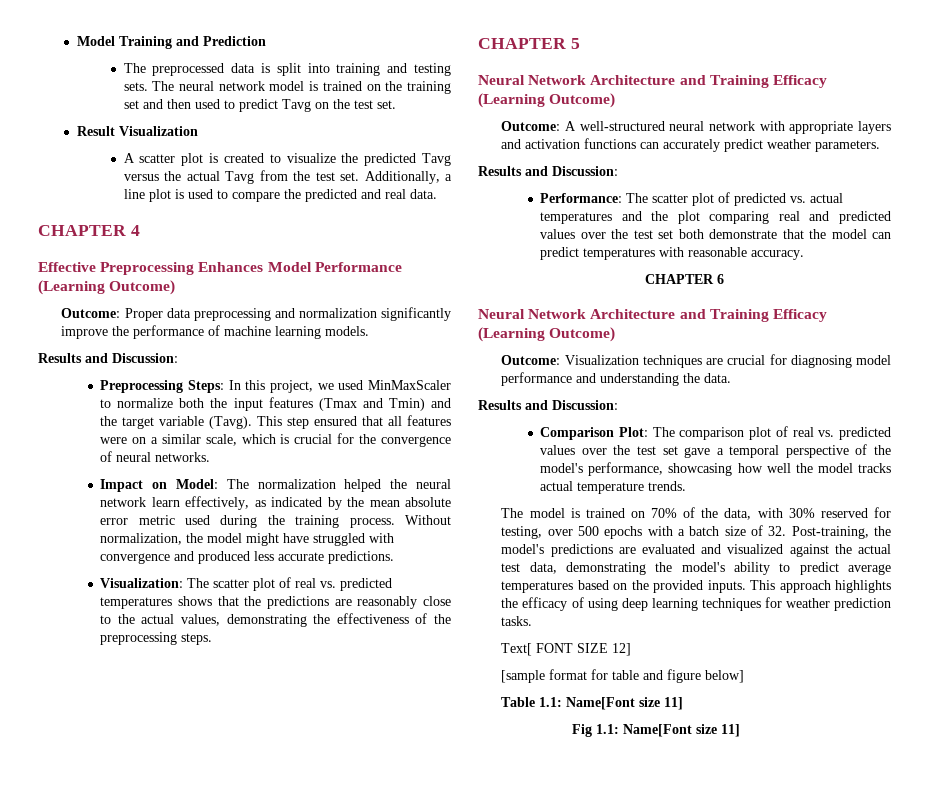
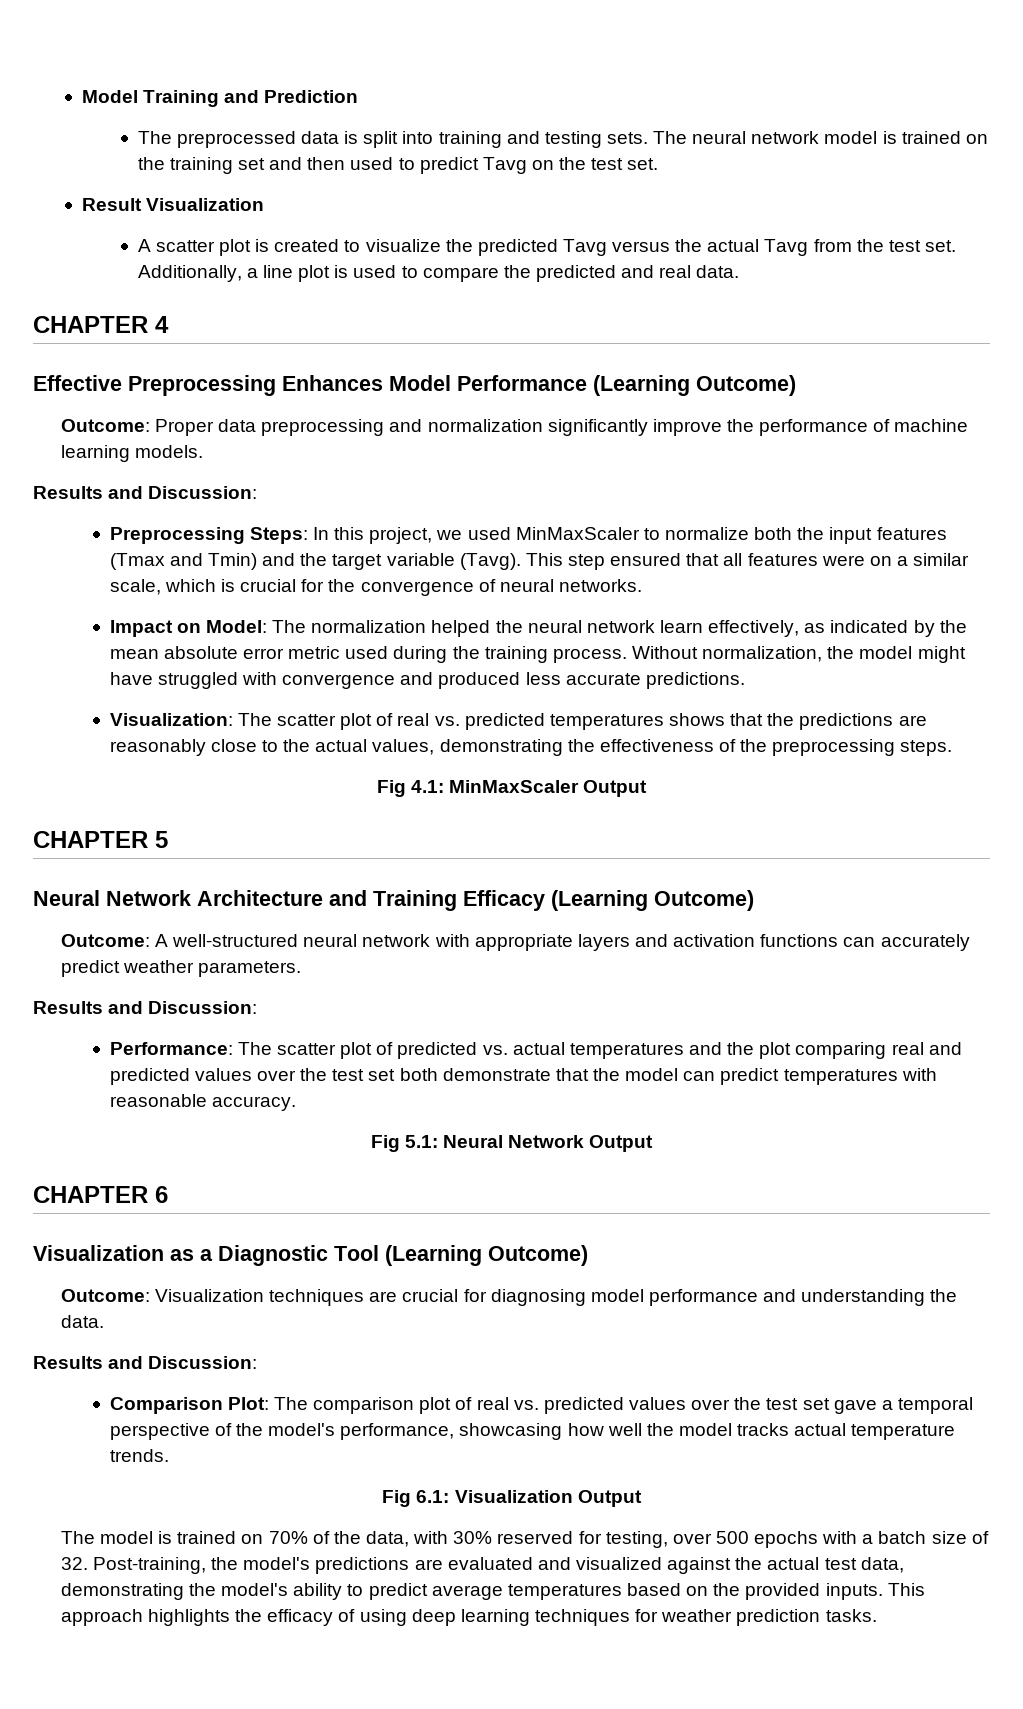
+ Fig 4.1: MinMaxScaler Output
+ Fig 5.1: Neural Network Output
  CHAPTER 6
- Neural Network Architecture and Training Efficacy (Learning Outcome)
+ Visualization as a Diagnostic Tool (Learning Outcome)
+ Fig 6.1: Visualization Output
- Text[ FONT SIZE 12]
- [sample format for table and figure below]
- Table 1.1: Name[Font size 11]
- Fig 1.1: Name[Font size 11]

